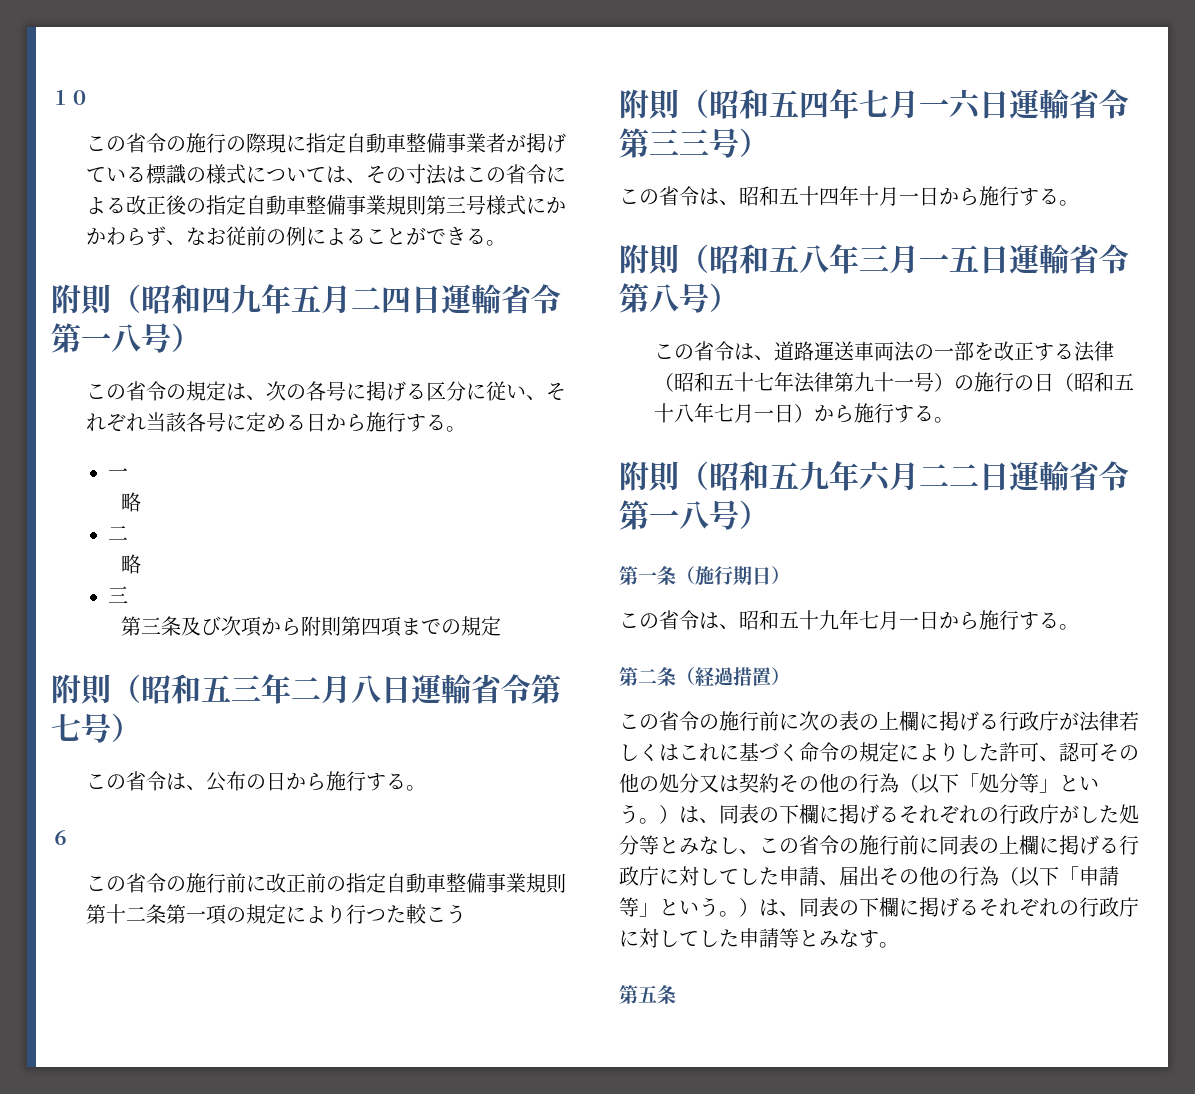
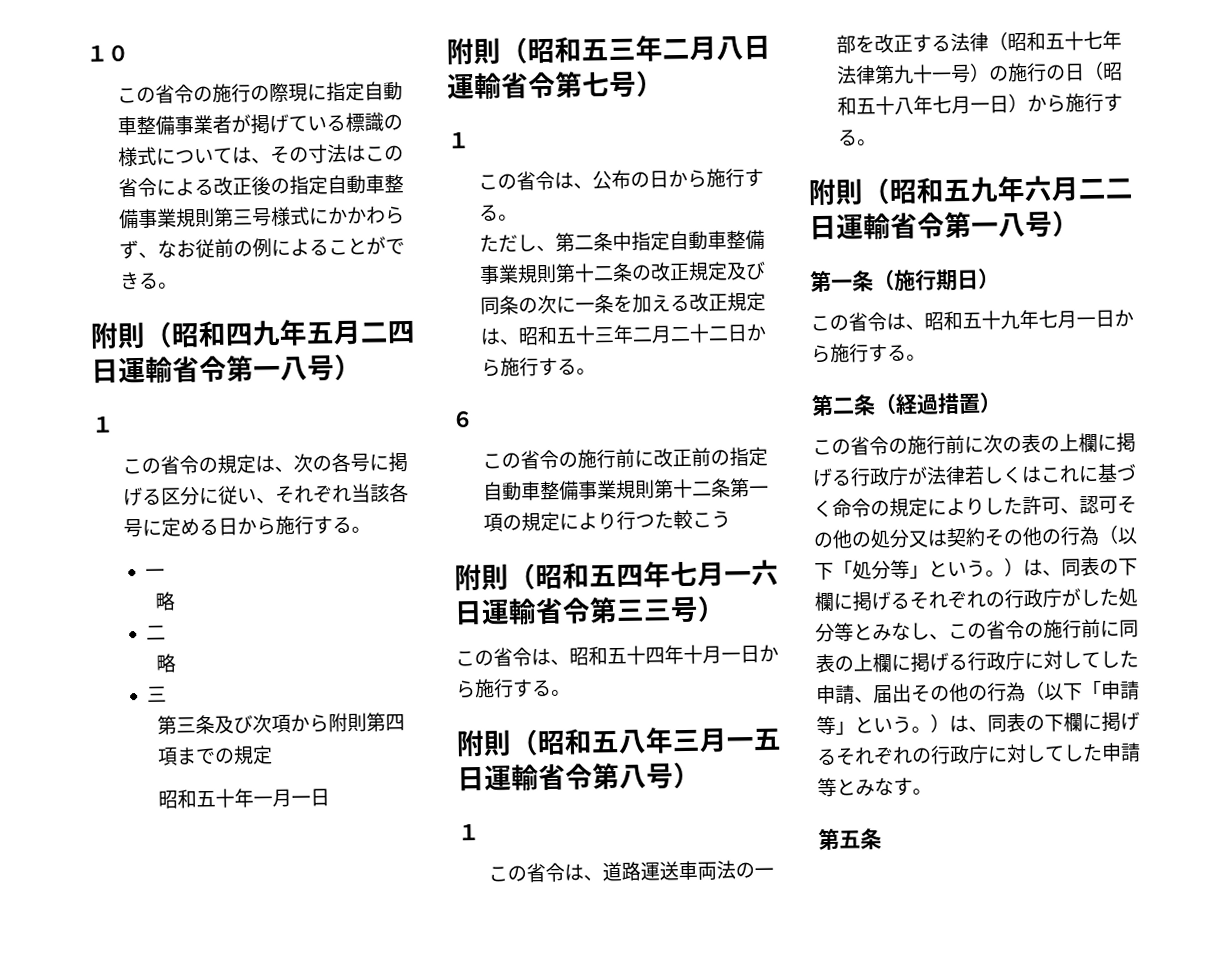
  附則（昭和四九年五月二四日運輸省令第一八号）
+ １
+ 昭和五十年一月一日
  附則（昭和五三年二月八日運輸省令第七号）
+ １
+ ただし、第二条中指定自動車整備事業規則第十二条の改正規定及び同条の次に一条を加える改正規定は、昭和五十三年二月二十二日から施行する。
  附則（昭和五八年三月一五日運輸省令第八号）
+ １

